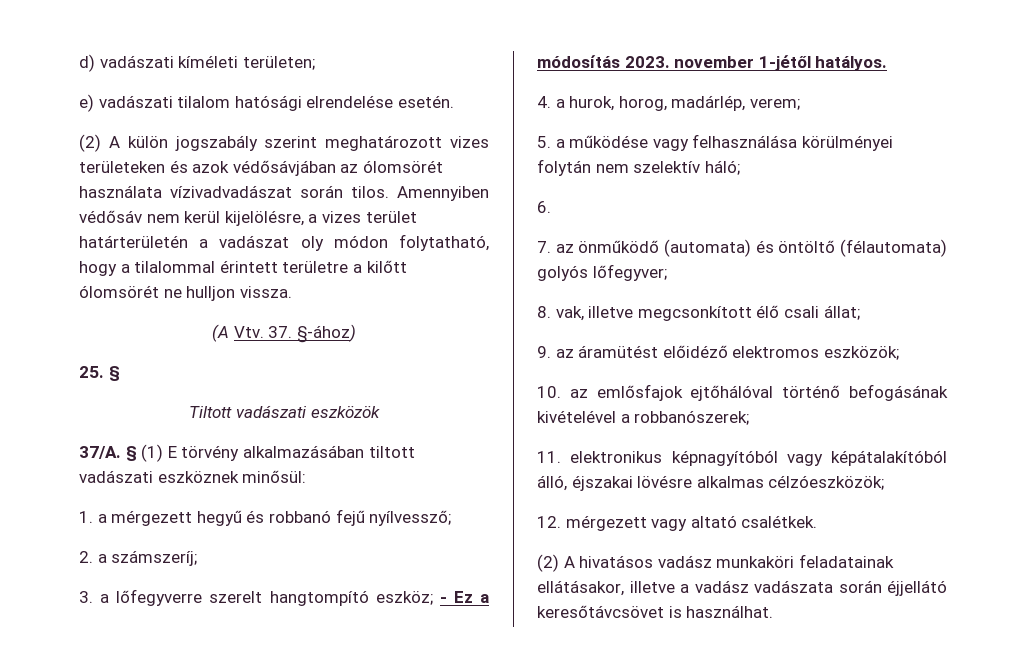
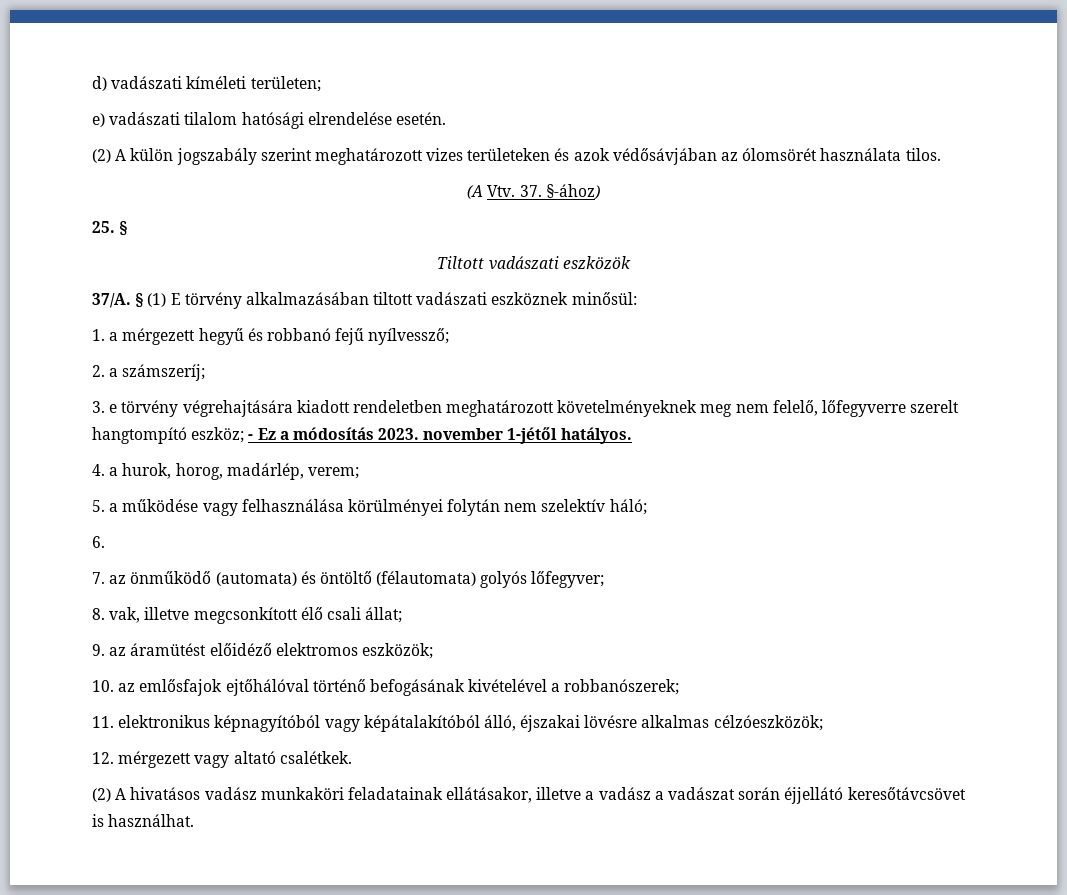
- (2) A külön jogszabály szerint meghatározott vizes területeken és azok védősávjában az ólomsörét használata vízivadvadászat során tilos. Amennyiben védősáv nem kerül kijelölésre, a vizes terület határterületén a vadászat oly módon folytatható, hogy a tilalommal érintett területre a kilőtt ólomsörét ne hulljon vissza.
+ (2) A külön jogszabály szerint meghatározott vizes területeken és azok védősávjában az ólomsörét használata tilos.
- 3. a lőfegyverre szerelt hangtompító eszköz; - Ez a módosítás 2023. november 1-jétől hatályos.
+ 3. e törvény végrehajtására kiadott rendeletben meghatározott követelményeknek meg nem felelő, lőfegyverre szerelt hangtompító eszköz; - Ez a módosítás 2023. november 1-jétől hatályos.
- (2) A hivatásos vadász munkaköri feladatainak ellátásakor, illetve a vadász vadászata során éjjellátó keresőtávcsövet is használhat.
+ (2) A hivatásos vadász munkaköri feladatainak ellátásakor, illetve a vadász a vadászat során éjjellátó keresőtávcsövet is használhat.

